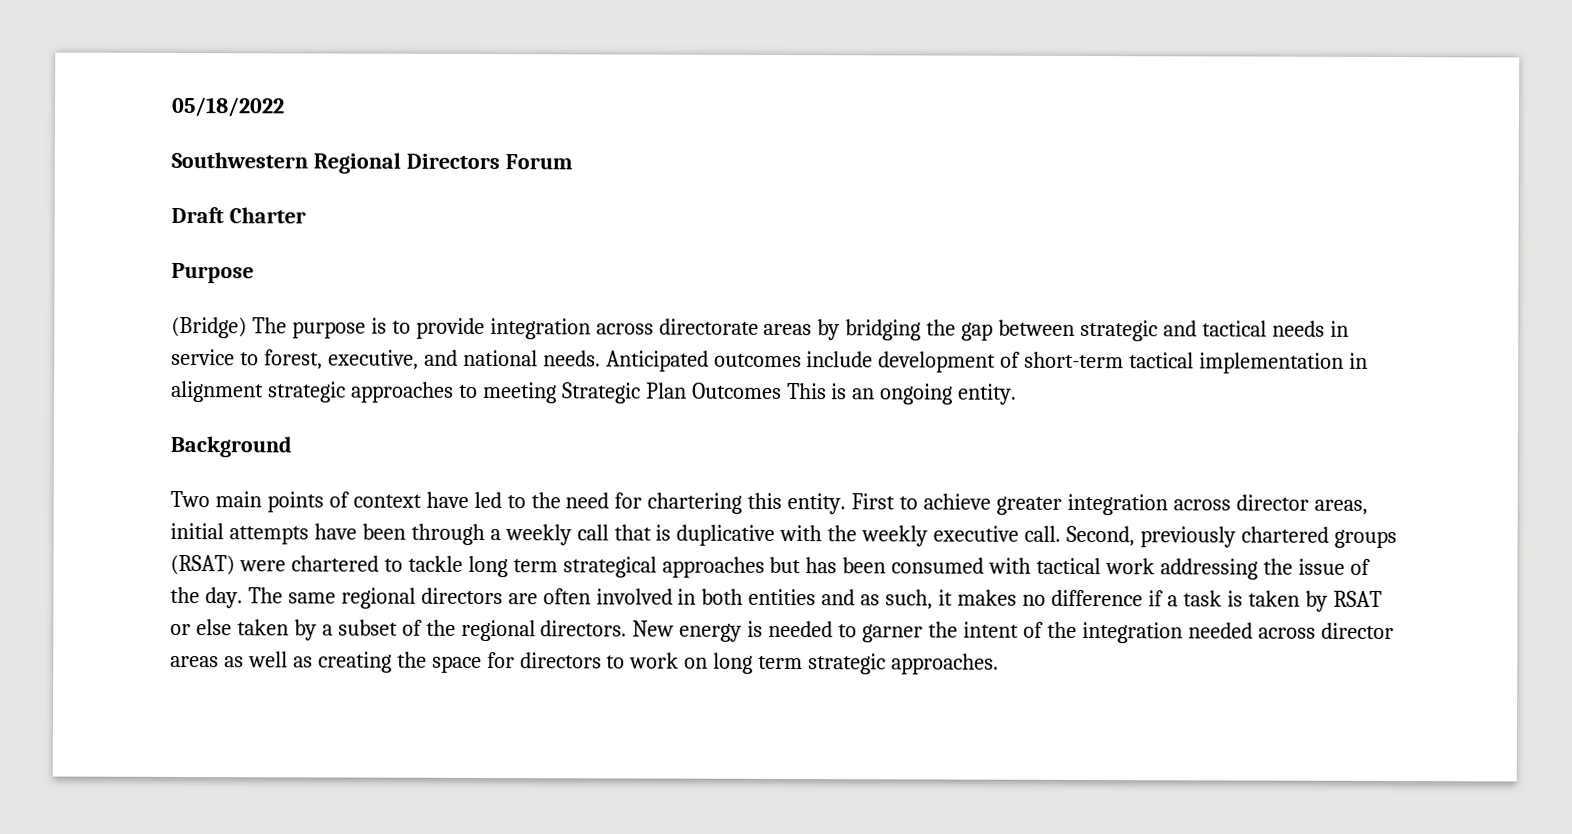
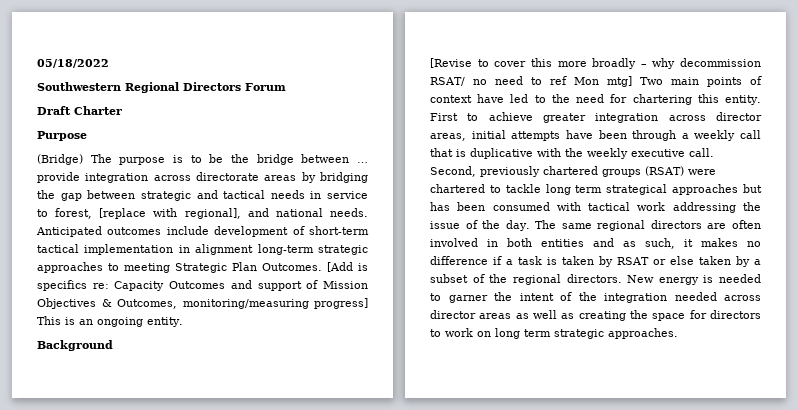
- (Bridge) The purpose is to provide integration across directorate areas by bridging the gap between strategic and tactical needs in service to forest, executive, and national needs.
+ (Bridge) The purpose is to be the bridge between … provide integration across directorate areas by bridging the gap between strategic and tactical needs in service to forest, [replace with regional], and national needs.
- Anticipated outcomes include development of short-term tactical implementation in alignment strategic approaches to meeting Strategic Plan Outcomes This is an ongoing entity.
+ Anticipated outcomes include development of short-term tactical implementation in alignment long-term strategic approaches to meeting Strategic Plan Outcomes. [Add is specifics re: Capacity Outcomes and support of Mission Objectives & Outcomes, monitoring/measuring progress] This is an ongoing entity.
- Two main points of context have led to the need for chartering this entity.
+ [Revise to cover this more broadly – why decommission RSAT/ no need to ref Mon mtg] Two main points of context have led to the need for chartering this entity.

